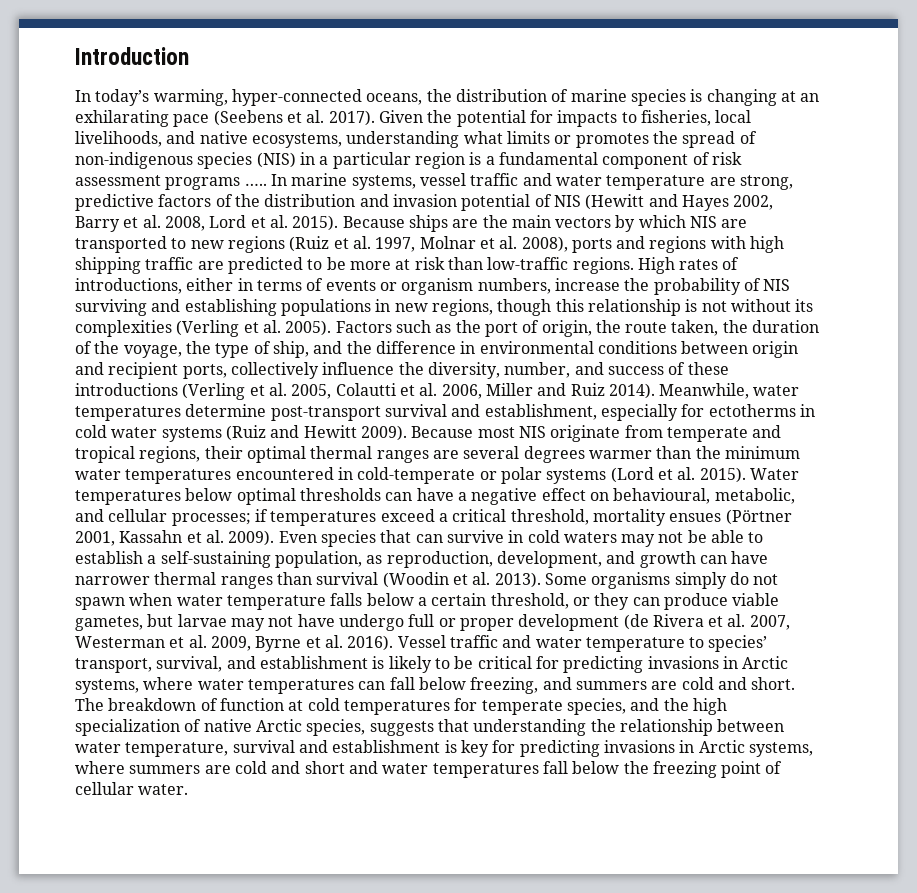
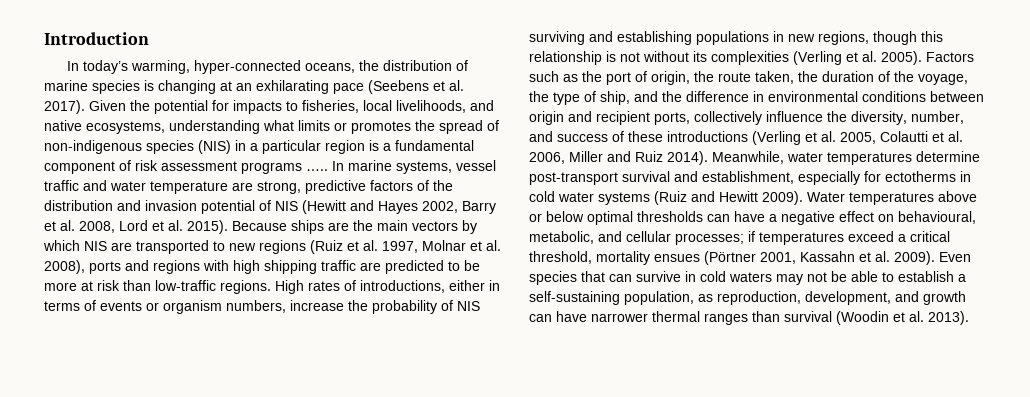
- Because most NIS originate from temperate and tropical regions, their optimal thermal ranges are several degrees warmer than the minimum water temperatures encountered in cold-temperate or polar systems (Lord et al. 2015). Water temperatures below optimal thresholds can have a negative effect on behavioural, metabolic, and cellular processes; if temperatures exceed a critical threshold, mortality ensues (Pörtner 2001, Kassahn et al. 2009).
+ Water temperatures above or below optimal thresholds can have a negative effect on behavioural, metabolic, and cellular processes; if temperatures exceed a critical threshold, mortality ensues (Pörtner 2001, Kassahn et al. 2009).
- Some organisms simply do not spawn when water temperature falls below a certain threshold, or they can produce viable gametes, but larvae may not have undergo full or proper development (de Rivera et al. 2007, Westerman et al. 2009, Byrne et al. 2016). Vessel traffic and water temperature to species’ transport, survival, and establishment is likely to be critical for predicting invasions in Arctic systems, where water temperatures can fall below freezing, and summers are cold and short. The breakdown of function at cold temperatures for temperate species, and the high specialization of native Arctic species, suggests that understanding the relationship between water temperature, survival and establishment is key for predicting invasions in Arctic systems, where summers are cold and short and water temperatures fall below the freezing point of cellular water.

